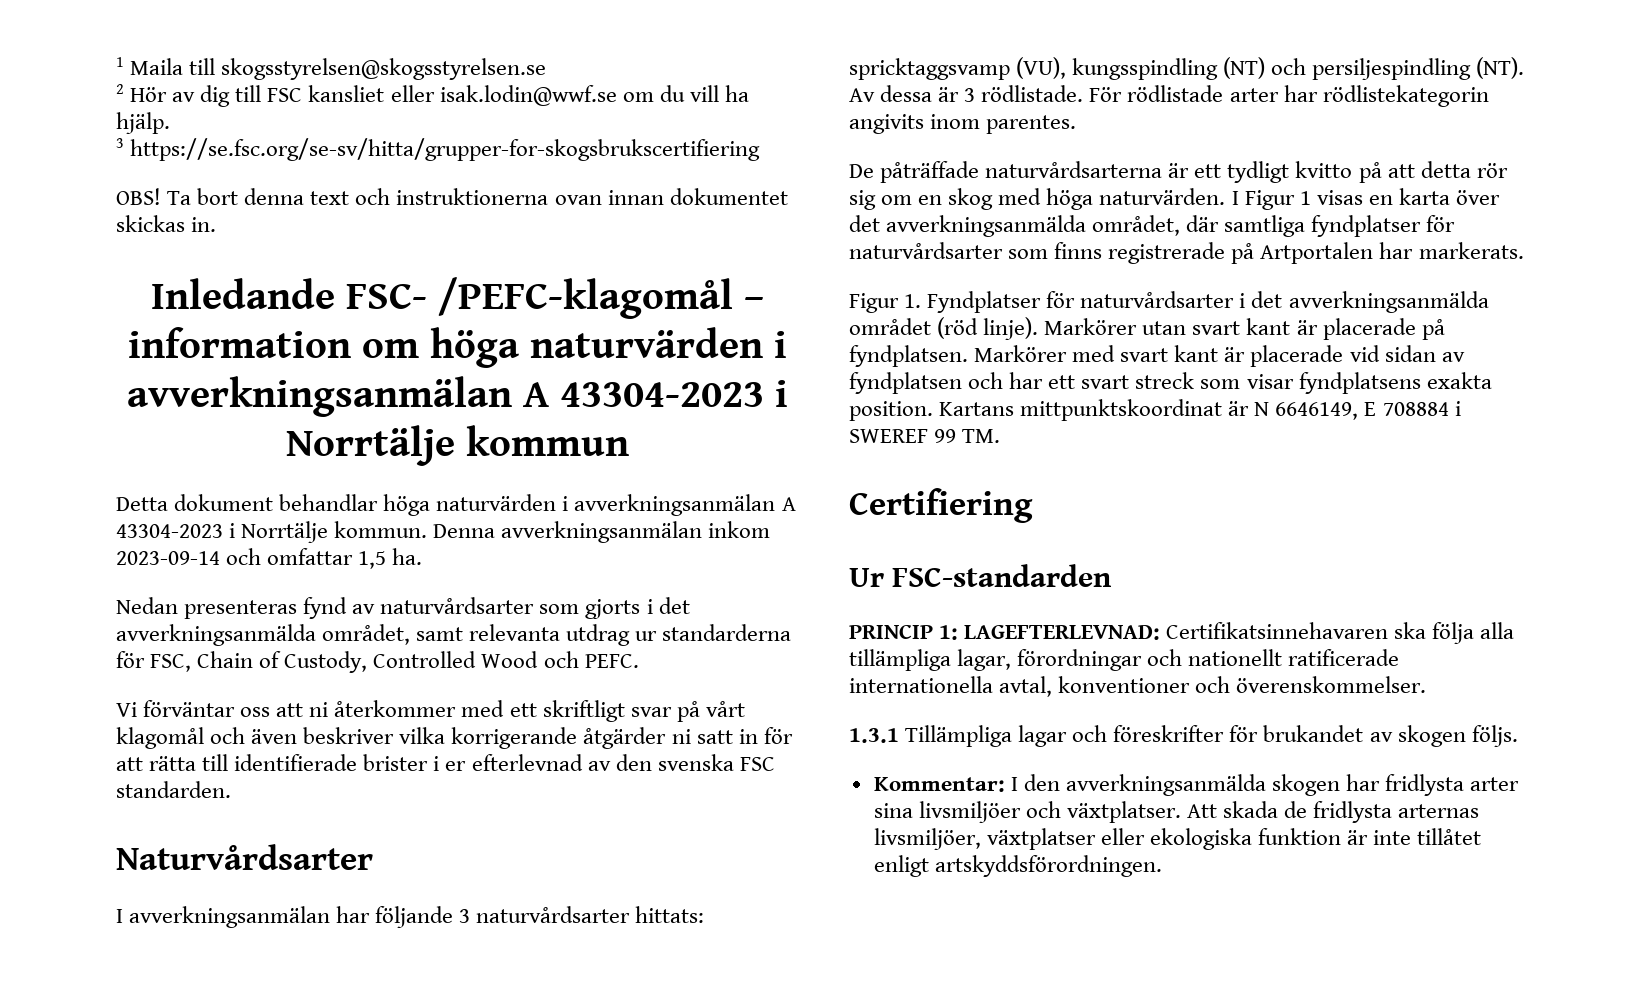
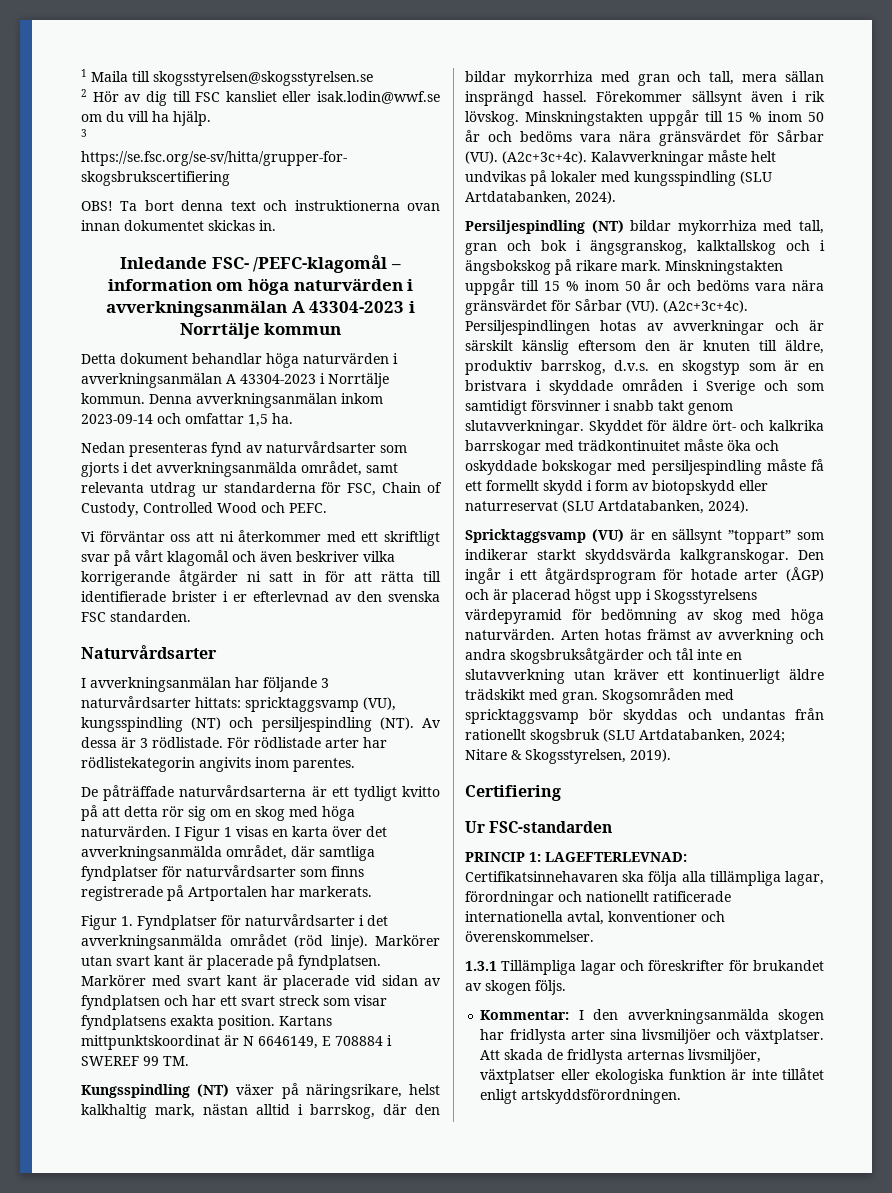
+ Kungsspindling (NT) växer på näringsrikare, helst kalkhaltig mark, nästan alltid i barrskog, där den bildar mykorrhiza med gran och tall, mera sällan insprängd hassel. Förekommer sällsynt även i rik lövskog. Minskningstakten uppgår till 15 % inom 50 år och bedöms vara nära gränsvärdet för Sårbar (VU). (A2c+3c+4c). Kalavverkningar måste helt undvikas på lokaler med kungsspindling (SLU Artdatabanken, 2024).
+ Persiljespindling (NT) bildar mykorrhiza med tall, gran och bok i ängsgranskog, kalktallskog och i ängsbokskog på rikare mark. Minskningstakten uppgår till 15 % inom 50 år och bedöms vara nära gränsvärdet för Sårbar (VU). (A2c+3c+4c). Persiljespindlingen hotas av avverkningar och är särskilt känslig eftersom den är knuten till äldre, produktiv barrskog, d.v.s. en skogstyp som är en bristvara i skyddade områden i Sverige och som samtidigt försvinner i snabb takt genom slutavverkningar. Skyddet för äldre ört- och kalkrika barrskogar med trädkontinuitet måste öka och oskyddade bokskogar med persiljespindling måste få ett formellt skydd i form av biotopskydd eller naturreservat (SLU Artdatabanken, 2024).
+ Spricktaggsvamp (VU) är en sällsynt ”toppart” som indikerar starkt skyddsvärda kalkgranskogar. Den ingår i ett åtgärdsprogram för hotade arter (ÅGP) och är placerad högst upp i Skogsstyrelsens värdepyramid för bedömning av skog med höga naturvärden. Arten hotas främst av avverkning och andra skogsbruksåtgärder och tål inte en slutavverkning utan kräver ett kontinuerligt äldre trädskikt med gran. Skogsområden med spricktaggsvamp bör skyddas och undantas från rationellt skogsbruk (SLU Artdatabanken, 2024; Nitare & Skogsstyrelsen, 2019).

